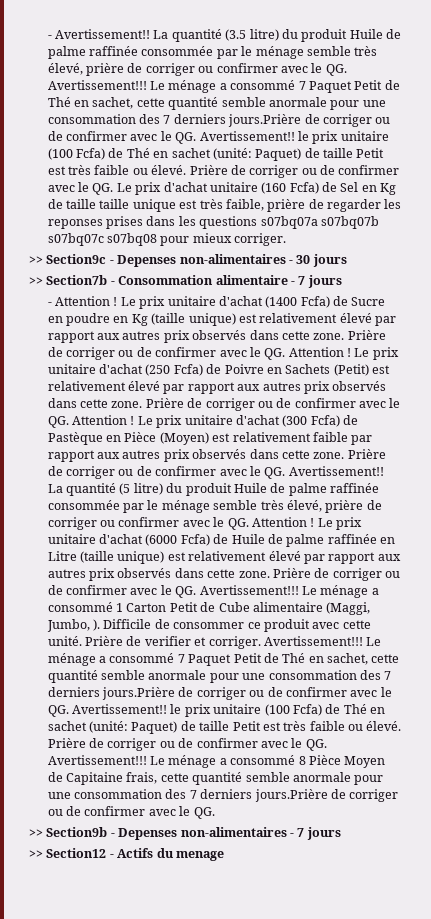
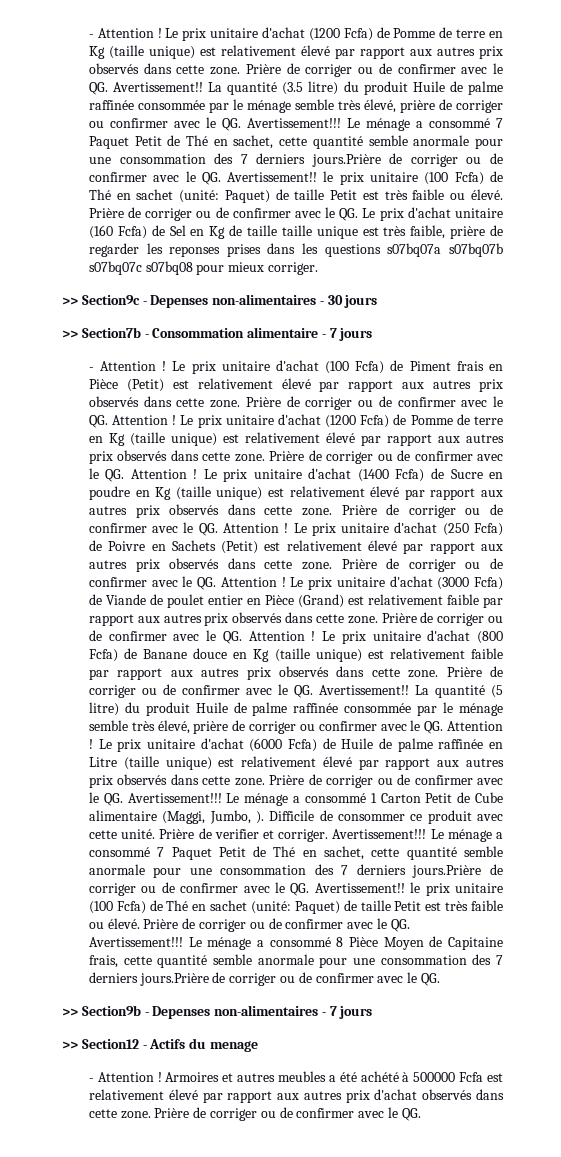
- - Avertissement!!
+ - Attention ! Le prix unitaire d'achat (1200 Fcfa) de Pomme de terre en Kg (taille unique) est relativement élevé par rapport aux autres prix observés dans cette zone. Prière de corriger ou de confirmer avec le QG. Avertissement!!
- Le prix unitaire d'achat (1400 Fcfa) de Sucre en poudre en Kg (taille unique) est relativement élevé par rapport aux autres prix observés dans cette zone.
+ Le prix unitaire d'achat (100 Fcfa) de Piment frais en Pièce (Petit) est relativement élevé par rapport aux autres prix observés dans cette zone. Prière de corriger ou de confirmer avec le QG. Attention ! Le prix unitaire d'achat (1200 Fcfa) de Pomme de terre en Kg (taille unique) est relativement élevé par rapport aux autres prix observés dans cette zone. Prière de corriger ou de confirmer avec le QG. Attention ! Le prix unitaire d'achat (1400 Fcfa) de Sucre en poudre en Kg (taille unique) est relativement élevé par rapport aux autres prix observés dans cette zone.
- Le prix unitaire d'achat (300 Fcfa) de Pastèque en Pièce (Moyen) est relativement faible par rapport aux autres prix observés dans cette zone.
+ Le prix unitaire d'achat (3000 Fcfa) de Viande de poulet entier en Pièce (Grand) est relativement faible par rapport aux autres prix observés dans cette zone. Prière de corriger ou de confirmer avec le QG. Attention ! Le prix unitaire d'achat (800 Fcfa) de Banane douce en Kg (taille unique) est relativement faible par rapport aux autres prix observés dans cette zone.
+ - Attention ! Armoires et autres meubles a été achété à 500000 Fcfa est relativement élevé par rapport aux autres prix d'achat observés dans cette zone. Prière de corriger ou de confirmer avec le QG.

